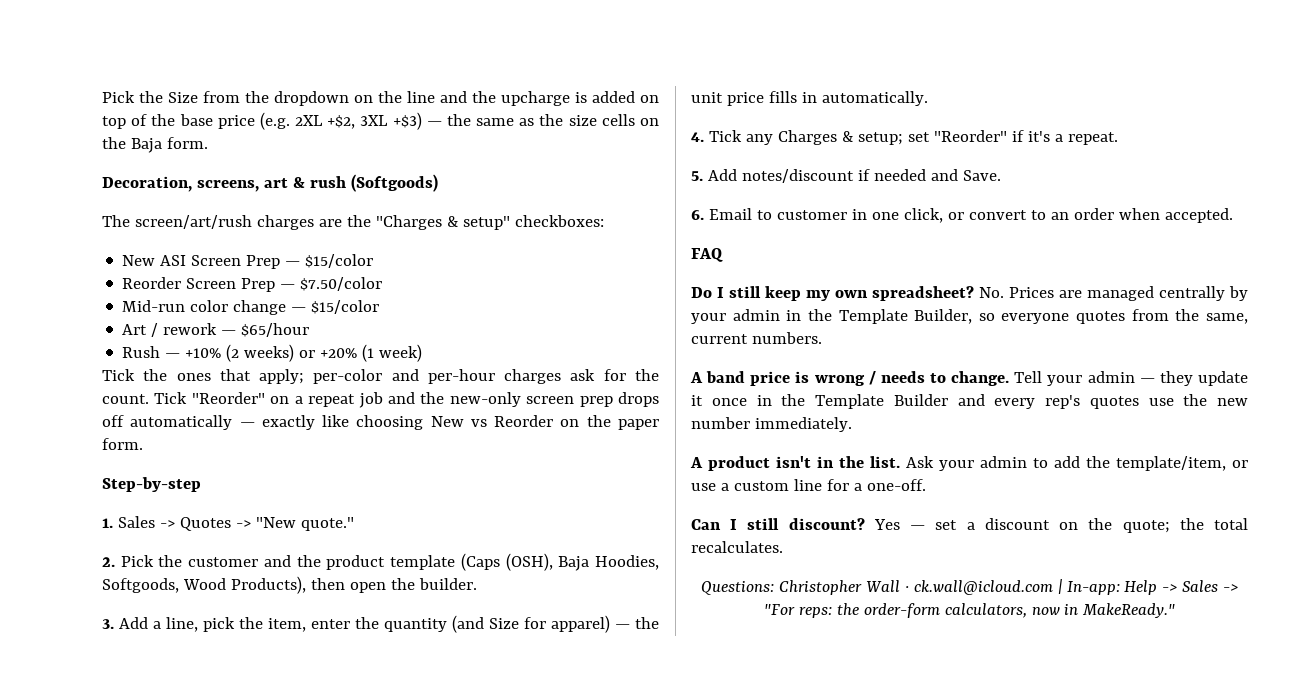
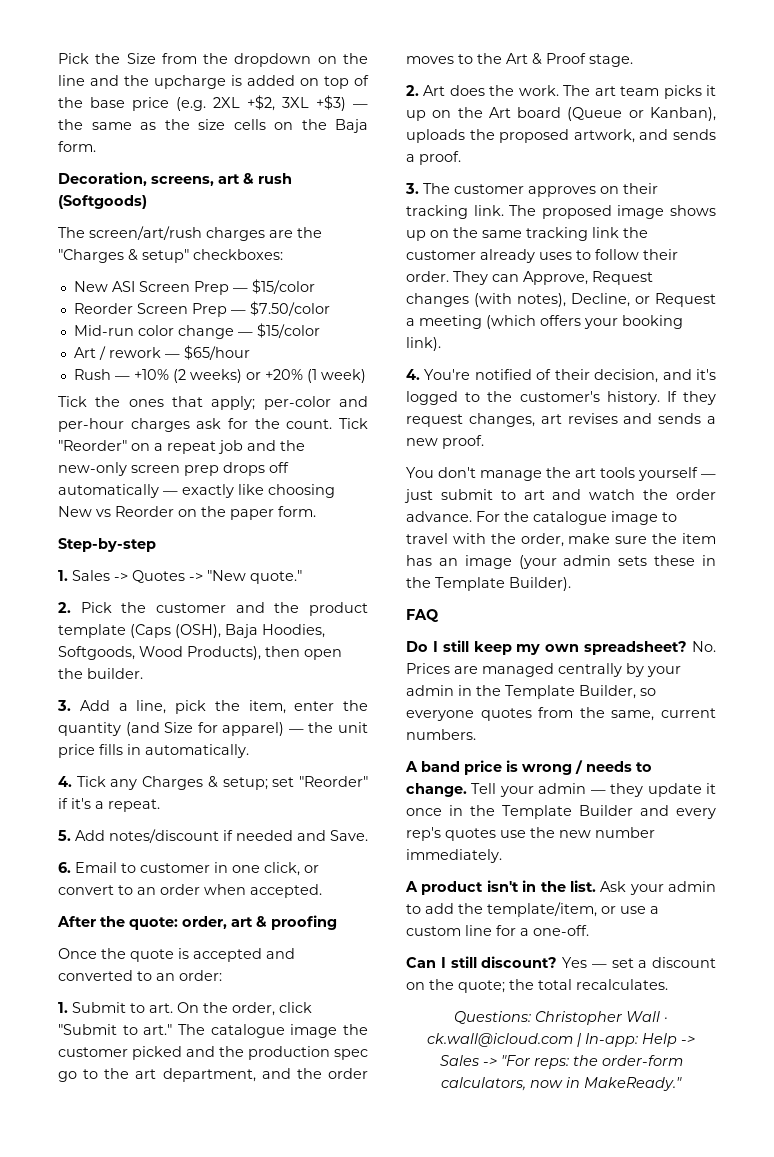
+ After the quote: order, art & proofing
+ Once the quote is accepted and converted to an order:
+ 1. Submit to art. On the order, click "Submit to art." The catalogue image the customer picked and the production spec go to the art department, and the order moves to the Art & Proof stage.
+ 2. Art does the work. The art team picks it up on the Art board (Queue or Kanban), uploads the proposed artwork, and sends a proof.
+ 3. The customer approves on their tracking link. The proposed image shows up on the same tracking link the customer already uses to follow their order. They can Approve, Request changes (with notes), Decline, or Request a meeting (which offers your booking link).
+ 4. You're notified of their decision, and it's logged to the customer's history. If they request changes, art revises and sends a new proof.
+ You don't manage the art tools yourself — just submit to art and watch the order advance. For the catalogue image to travel with the order, make sure the item has an image (your admin sets these in the Template Builder).

